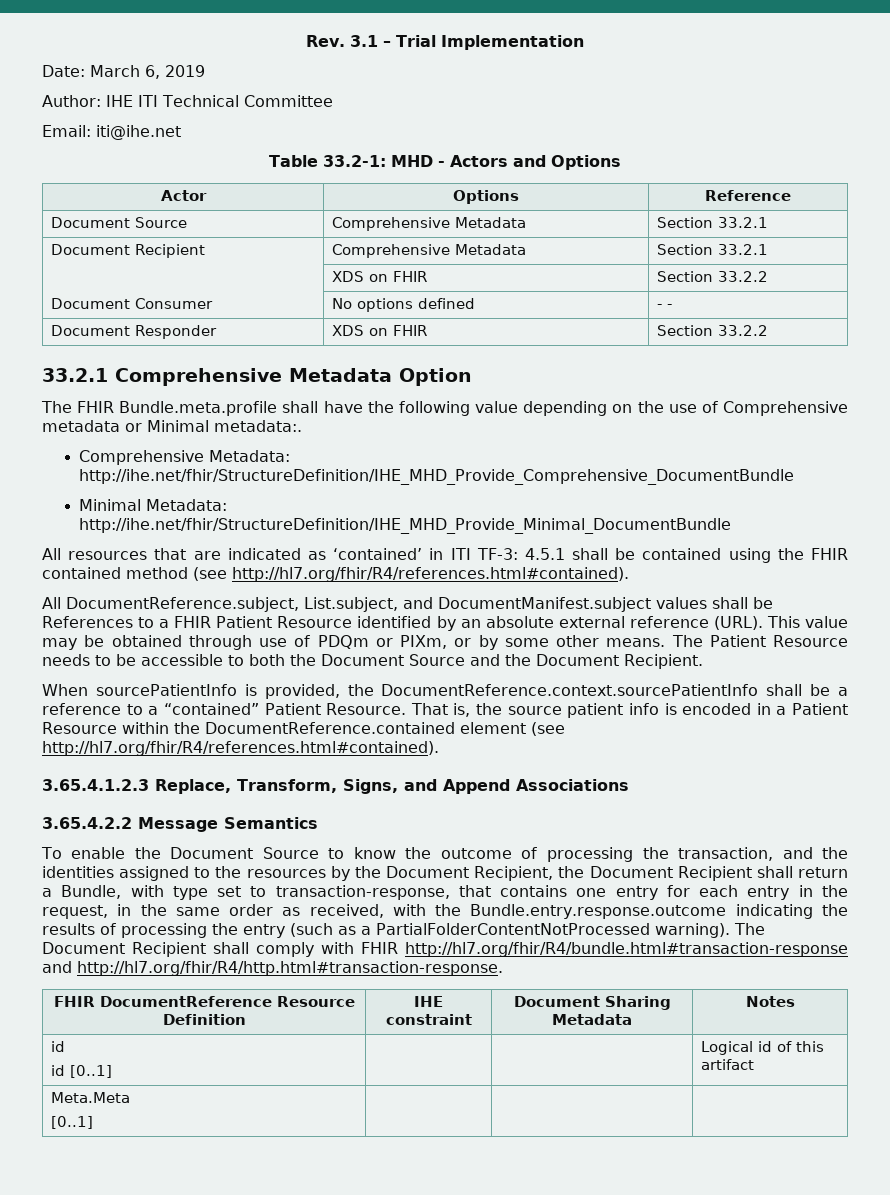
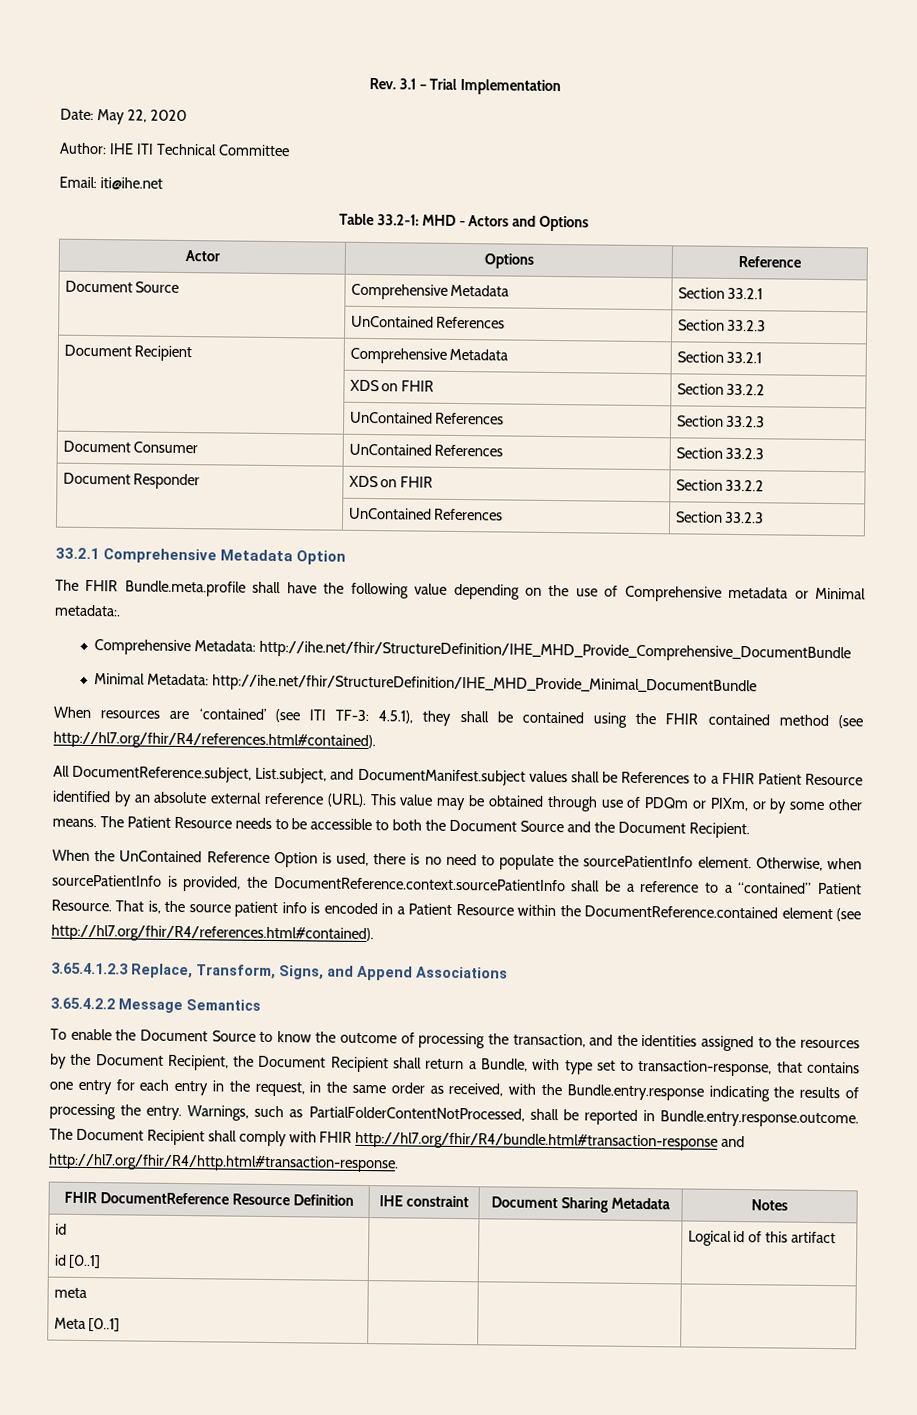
- Date: March 6, 2019
+ Date: May 22, 2020
  Document Source | Comprehensive Metadata | Section 33.2.1
+ | UnContained References | Section 33.2.3
  Document Recipient | Comprehensive Metadata | Section 33.2.1
  | XDS on FHIR | Section 33.2.2
- Document Consumer | No options defined | - -
+ | UnContained References | Section 33.2.3
+ Document Consumer | UnContained References | Section 33.2.3
  Document Responder | XDS on FHIR | Section 33.2.2
+ | UnContained References | Section 33.2.3
- All resources that are indicated as ‘contained’ in ITI TF-3: 4.5.1 shall be contained using the FHIR contained method (see http://hl7.org/fhir/R4/references.html#contained).
+ When resources are ‘contained’ (see ITI TF-3: 4.5.1), they shall be contained using the FHIR contained method (see http://hl7.org/fhir/R4/references.html#contained).
- When sourcePatientInfo is provided, the DocumentReference.context.sourcePatientInfo shall be a reference to a “contained” Patient Resource.
+ When the UnContained Reference Option is used, there is no need to populate the sourcePatientInfo element. Otherwise, when sourcePatientInfo is provided, the DocumentReference.context.sourcePatientInfo shall be a reference to a “contained” Patient Resource.
- To enable the Document Source to know the outcome of processing the transaction, and the identities assigned to the resources by the Document Recipient, the Document Recipient shall return a Bundle, with type set to transaction-response, that contains one entry for each entry in the request, in the same order as received, with the Bundle.entry.response.outcome indicating the results of processing the entry (such as a PartialFolderContentNotProcessed warning). The Document Recipient shall comply with FHIR http://hl7.org/fhir/R4/bundle.html#transaction-response and http://hl7.org/fhir/R4/http.html#transaction-response.
+ To enable the Document Source to know the outcome of processing the transaction, and the identities assigned to the resources by the Document Recipient, the Document Recipient shall return a Bundle, with type set to transaction-response, that contains one entry for each entry in the request, in the same order as received, with the Bundle.entry.response indicating the results of processing the entry. Warnings, such as PartialFolderContentNotProcessed, shall be reported in Bundle.entry.response.outcome. The Document Recipient shall comply with FHIR http://hl7.org/fhir/R4/bundle.html#transaction-response and http://hl7.org/fhir/R4/http.html#transaction-response.
- Meta.Meta
- [0..1] | | |
+ meta
+ Meta [0..1] | | |

